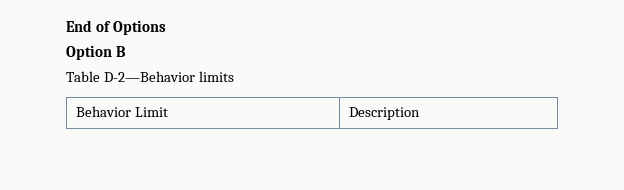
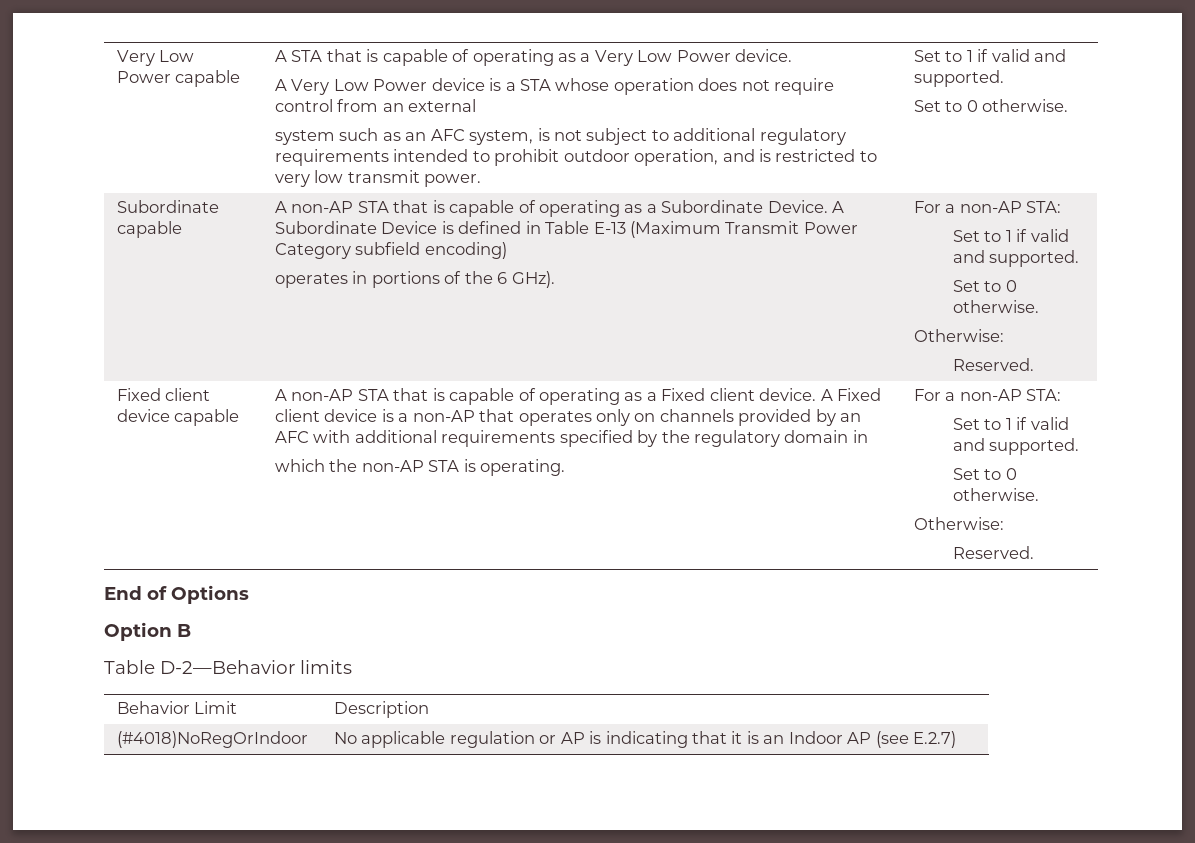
+ Very Low Power capable | A STA that is capable of operating as a Very Low Power device.
+ A Very Low Power device is a STA whose operation does not require control from an external
+ system such as an AFC system, is not subject to additional regulatory requirements intended to prohibit outdoor operation, and is restricted to very low transmit power. | Set to 1 if valid and supported.
+ Set to 0 otherwise.
+ Subordinate capable | A non-AP STA that is capable of operating as a Subordinate Device. A Subordinate Device is defined in Table E-13 (Maximum Transmit Power Category subfield encoding)
+ operates in portions of the 6 GHz). | For a non-AP STA:
+ Set to 1 if valid and supported.
+ Set to 0 otherwise.
+ Otherwise:
+ Reserved.
+ Fixed client device capable | A non-AP STA that is capable of operating as a Fixed client device. A Fixed client device is a non-AP that operates only on channels provided by an AFC with additional requirements specified by the regulatory domain in
+ which the non-AP STA is operating. | For a non-AP STA:
+ Set to 1 if valid and supported.
+ Set to 0 otherwise.
+ Otherwise:
+ Reserved.
+ (#4018)NoRegOrIndoor | No applicable regulation or AP is indicating that it is an Indoor AP (see E.2.7)

